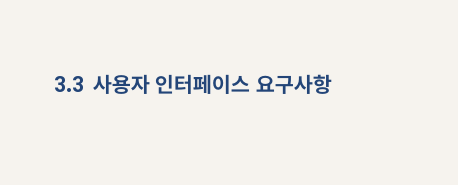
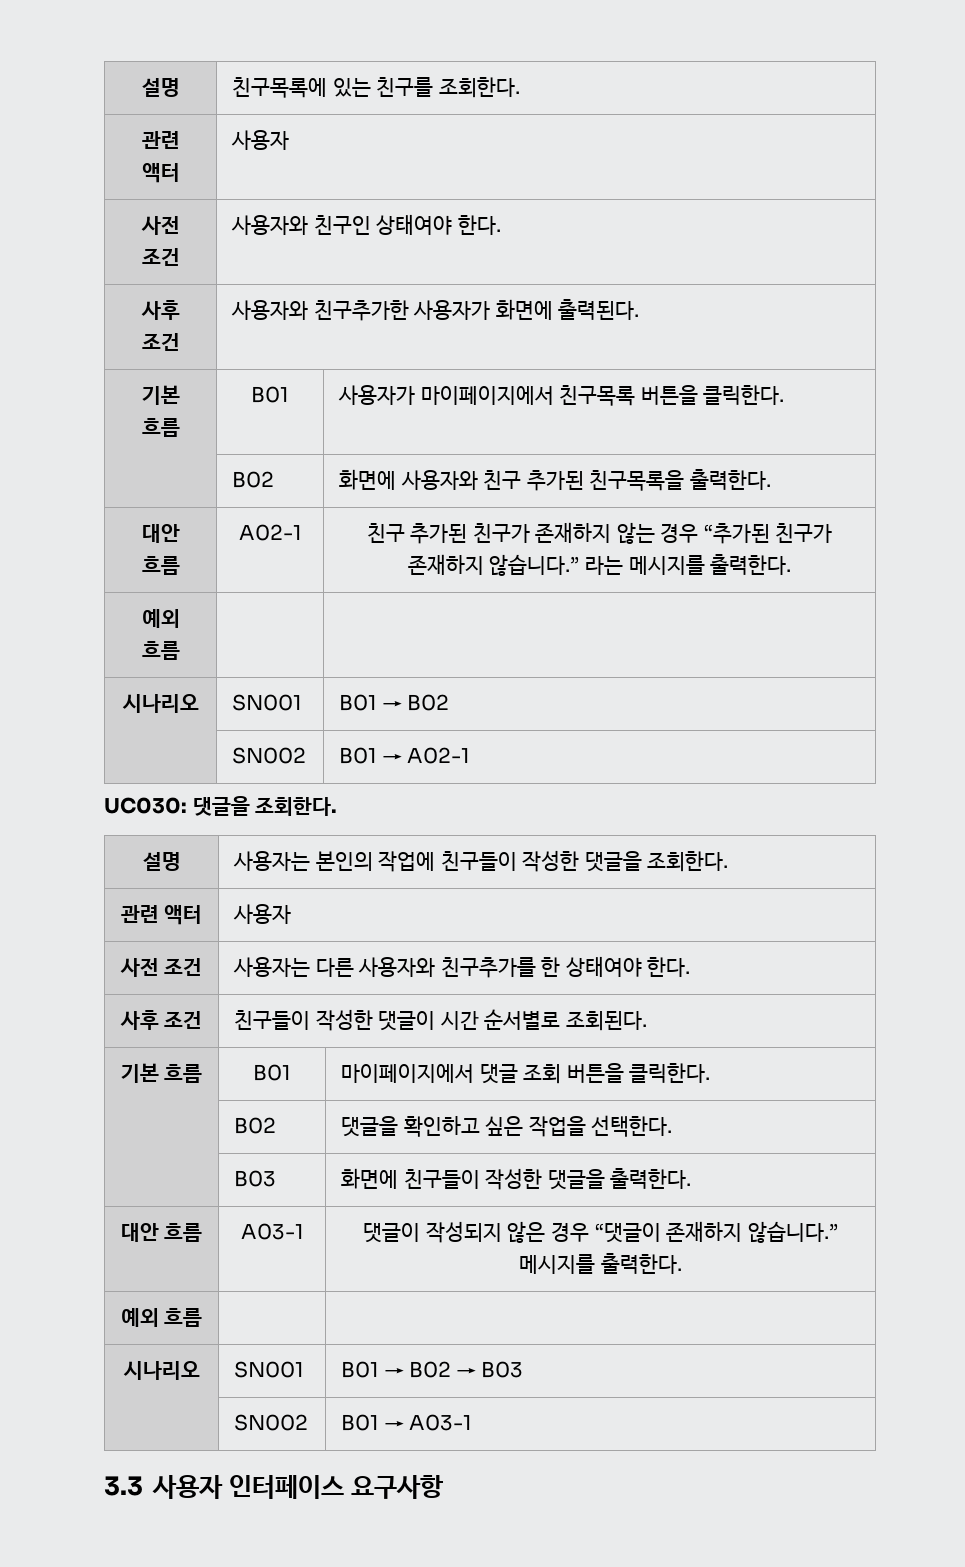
+ 설명 | 친구목록에 있는 친구를 조회한다.
+ 관련 액터 | 사용자
+ 사전 조건 | 사용자와 친구인 상태여야 한다.
+ 사후 조건 | 사용자와 친구추가한 사용자가 화면에 출력된다.
+ 기본 흐름 | B01 | 사용자가 마이페이지에서 친구목록 버튼을 클릭한다.
+ | B02 | 화면에 사용자와 친구 추가된 친구목록을 출력한다.
+ 대안 흐름 | A02-1 | 친구 추가된 친구가 존재하지 않는 경우 “추가된 친구가 존재하지 않습니다.” 라는 메시지를 출력한다.
+ 예외 흐름 | |
+ 시나리오 | SN001 | B01 → B02
+ | SN002 | B01 → A02-1
+ UC030: 댓글을 조회한다.
+ 설명 | 사용자는 본인의 작업에 친구들이 작성한 댓글을 조회한다.
+ 관련 액터 | 사용자
+ 사전 조건 | 사용자는 다른 사용자와 친구추가를 한 상태여야 한다.
+ 사후 조건 | 친구들이 작성한 댓글이 시간 순서별로 조회된다.
+ 기본 흐름 | B01 | 마이페이지에서 댓글 조회 버튼을 클릭한다.
+ | B02 | 댓글을 확인하고 싶은 작업을 선택한다.
+ | B03 | 화면에 친구들이 작성한 댓글을 출력한다.
+ 대안 흐름 | A03-1 | 댓글이 작성되지 않은 경우 “댓글이 존재하지 않습니다.” 메시지를 출력한다.
+ 예외 흐름 | |
+ 시나리오 | SN001 | B01 → B02 → B03
+ | SN002 | B01 → A03-1

